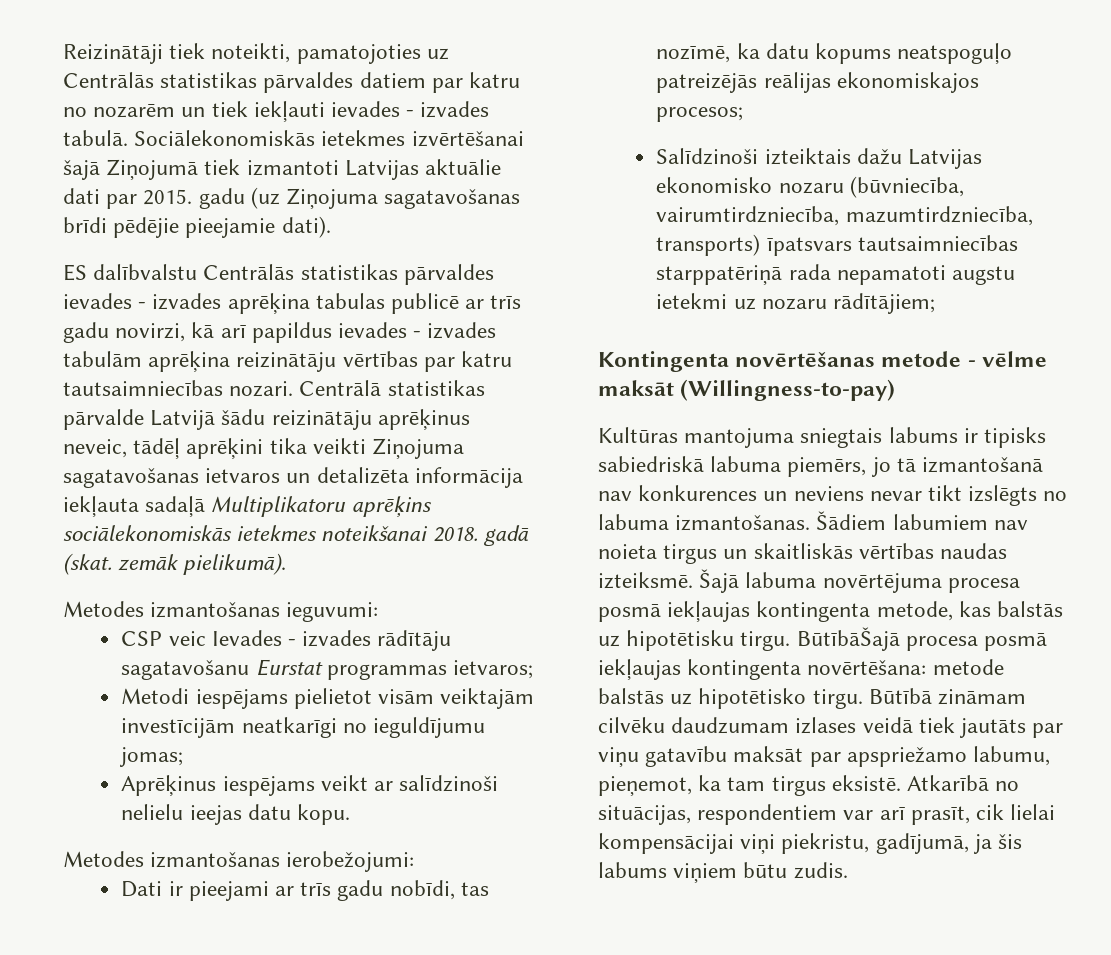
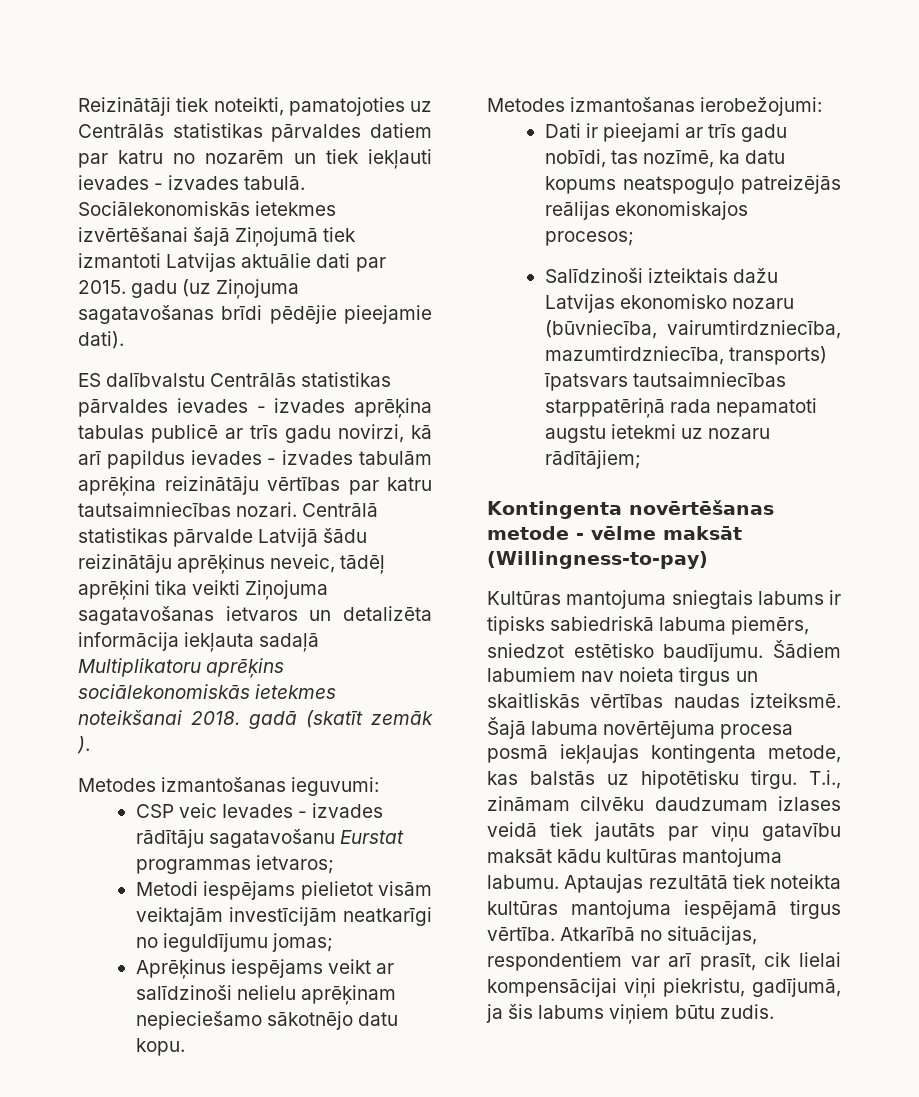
- Centrālā statistikas pārvalde Latvijā šādu reizinātāju aprēķinus neveic, tādēļ aprēķini tika veikti Ziņojuma sagatavošanas ietvaros un detalizēta informācija iekļauta sadaļā Multiplikatoru aprēķins sociālekonomiskās ietekmes noteikšanai 2018. gadā (skat. zemāk pielikumā).
+ Centrālā statistikas pārvalde Latvijā šādu reizinātāju aprēķinus neveic, tādēļ aprēķini tika veikti Ziņojuma sagatavošanas ietvaros un detalizēta informācija iekļauta sadaļā Multiplikatoru aprēķins sociālekonomiskās ietekmes noteikšanai 2018. gadā (skatīt zemāk ).
- Aprēķinus iespējams veikt ar salīdzinoši nelielu ieejas datu kopu.
+ Aprēķinus iespējams veikt ar salīdzinoši nelielu aprēķinam nepieciešamo sākotnējo datu kopu.
- Kultūras mantojuma sniegtais labums ir tipisks sabiedriskā labuma piemērs, jo tā izmantošanā nav konkurences un neviens nevar tikt izslēgts no labuma izmantošanas.
+ Kultūras mantojuma sniegtais labums ir tipisks sabiedriskā labuma piemērs, sniedzot estētisko baudījumu.
- BūtībāŠajā procesa posmā iekļaujas kontingenta novērtēšana: metode balstās uz hipotētisko tirgu. Būtībā zināmam cilvēku daudzumam izlases veidā tiek jautāts par viņu gatavību maksāt par apspriežamo labumu, pieņemot, ka tam tirgus eksistē.
+ T.i., zināmam cilvēku daudzumam izlases veidā tiek jautāts par viņu gatavību maksāt kādu kultūras mantojuma labumu. Aptaujas rezultātā tiek noteikta kultūras mantojuma iespējamā tirgus vērtība.

